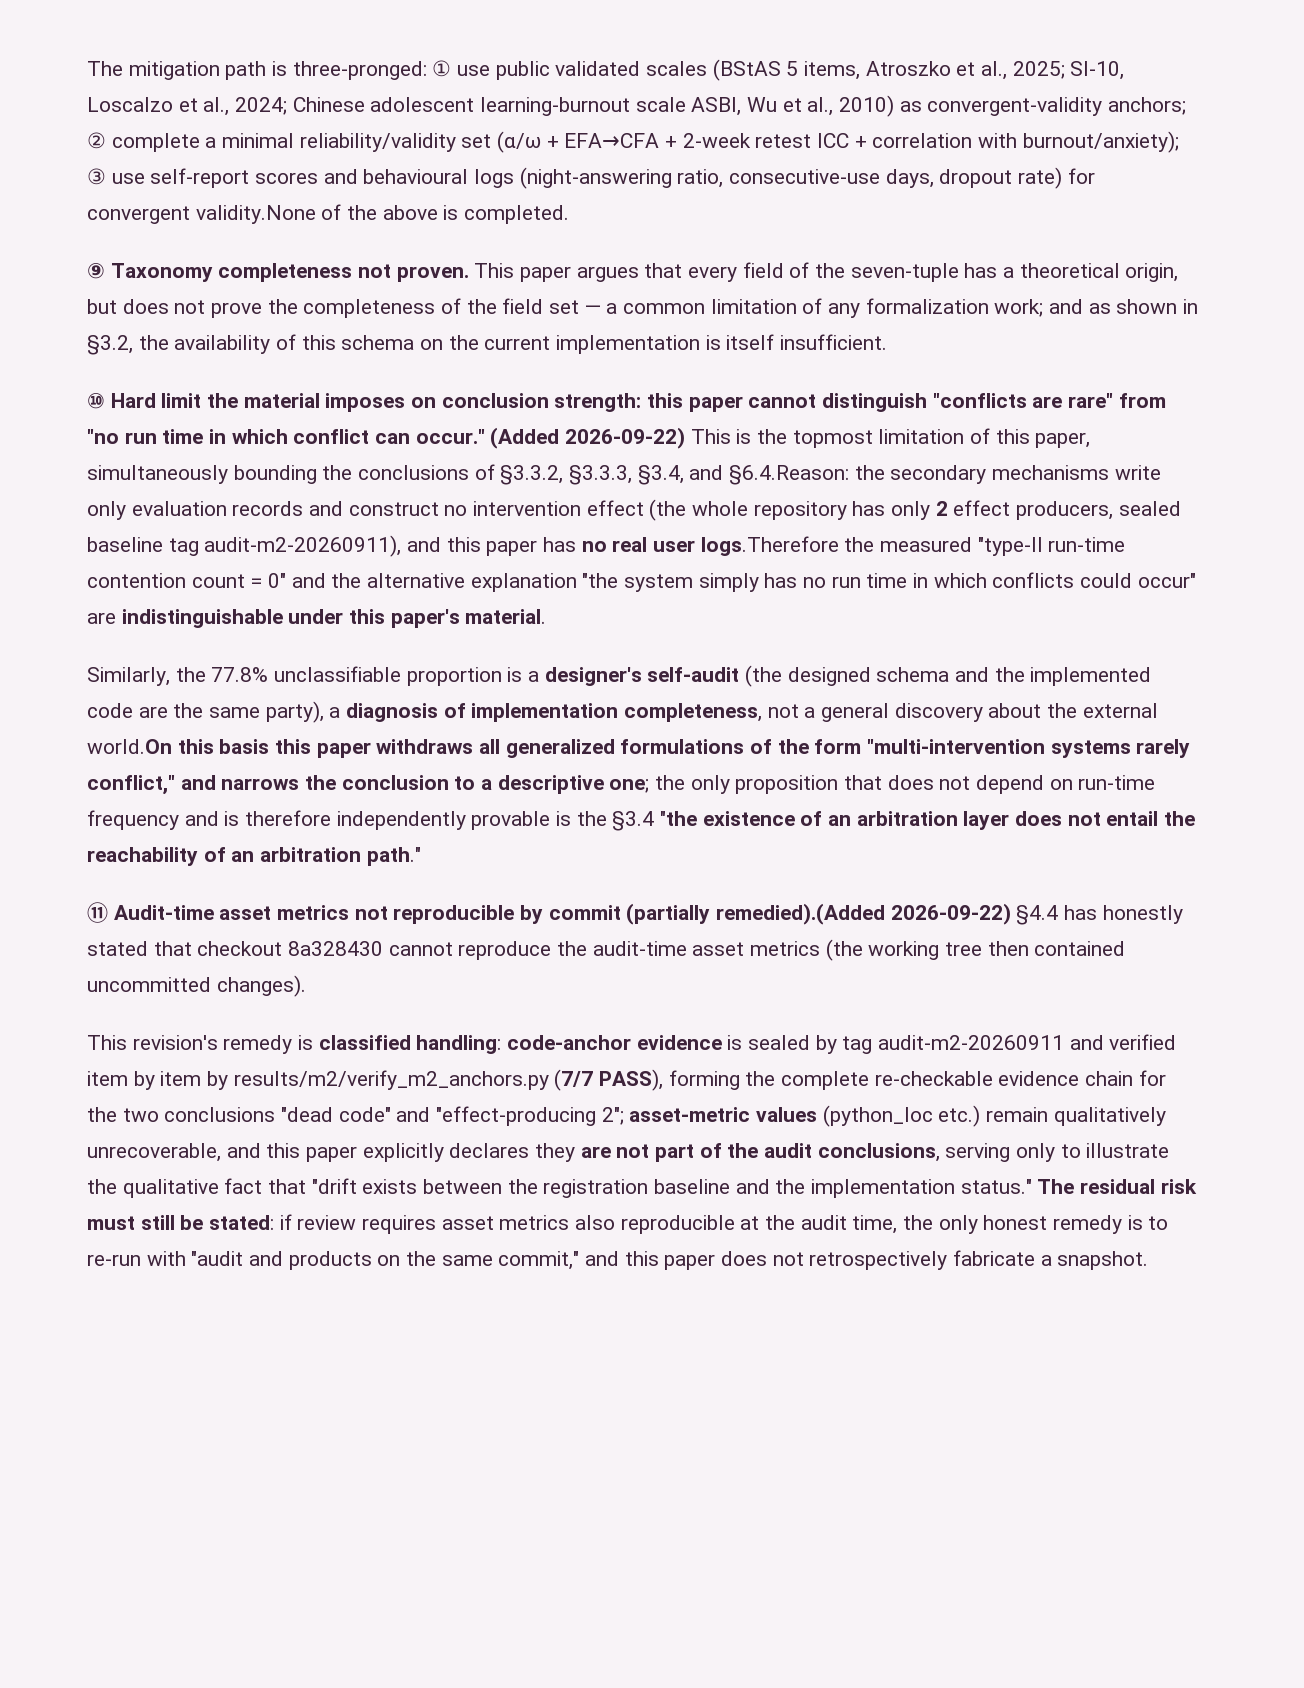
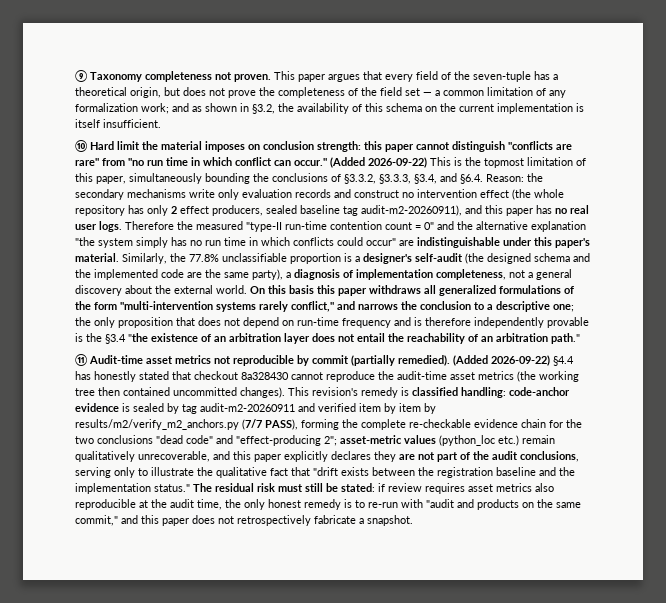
- The mitigation path is three-pronged: ① use public validated scales (BStAS 5 items, Atroszko et al., 2025; SI-10, Loscalzo et al., 2024; Chinese adolescent learning-burnout scale ASBI, Wu et al., 2010) as convergent-validity anchors; ② complete a minimal reliability/validity set (α/ω + EFA→CFA + 2-week retest ICC + correlation with burnout/anxiety); ③ use self-report scores and behavioural logs (night-answering ratio, consecutive-use days, dropout rate) for convergent validity.None of the above is completed.
- (Added 2026-09-22) This is the topmost limitation of this paper, simultaneously bounding the conclusions of §3.3.2, §3.3.3, §3.4, and §6.4.Reason:
+ (Added 2026-09-22) This is the topmost limitation of this paper, simultaneously bounding the conclusions of §3.3.2, §3.3.3, §3.4, and §6.4. Reason:
- the secondary mechanisms write only evaluation records and construct no intervention effect (the whole repository has only 2 effect producers, sealed baseline tag audit-m2-20260911), and this paper has no real user logs.Therefore the measured "type-II run-time contention count = 0" and the alternative explanation "the system simply has no run time in which conflicts could occur" are indistinguishable under this paper's material.
- Similarly, the 77.8% unclassifiable proportion is a designer's self-audit (the designed schema and the implemented code are the same party), a diagnosis of implementation completeness, not a general discovery about the external world.On this basis this paper withdraws all generalized formulations of the form "multi-intervention systems rarely conflict," and narrows the conclusion to a descriptive one;
+ the secondary mechanisms write only evaluation records and construct no intervention effect (the whole repository has only 2 effect producers, sealed baseline tag audit-m2-20260911), and this paper has no real user logs. Therefore the measured "type-II run-time contention count = 0" and the alternative explanation "the system simply has no run time in which conflicts could occur" are indistinguishable under this paper's material. Similarly, the 77.8% unclassifiable proportion is a designer's self-audit (the designed schema and the implemented code are the same party), a diagnosis of implementation completeness, not a general discovery about the external world. On this basis this paper withdraws all generalized formulations of the form "multi-intervention systems rarely conflict," and narrows the conclusion to a descriptive one;
- ⑪ Audit-time asset metrics not reproducible by commit (partially remedied).(Added 2026-09-22) §4.4 has honestly stated that checkout 8a328430 cannot reproduce the audit-time asset metrics (the working tree then contained uncommitted changes).
- This revision's remedy is classified handling:
+ ⑪ Audit-time asset metrics not reproducible by commit (partially remedied). (Added 2026-09-22) §4.4 has honestly stated that checkout 8a328430 cannot reproduce the audit-time asset metrics (the working tree then contained uncommitted changes). This revision's remedy is classified handling:

